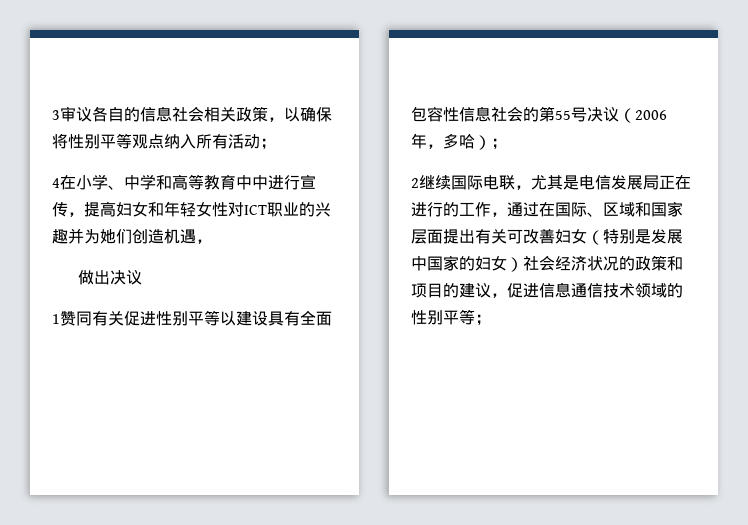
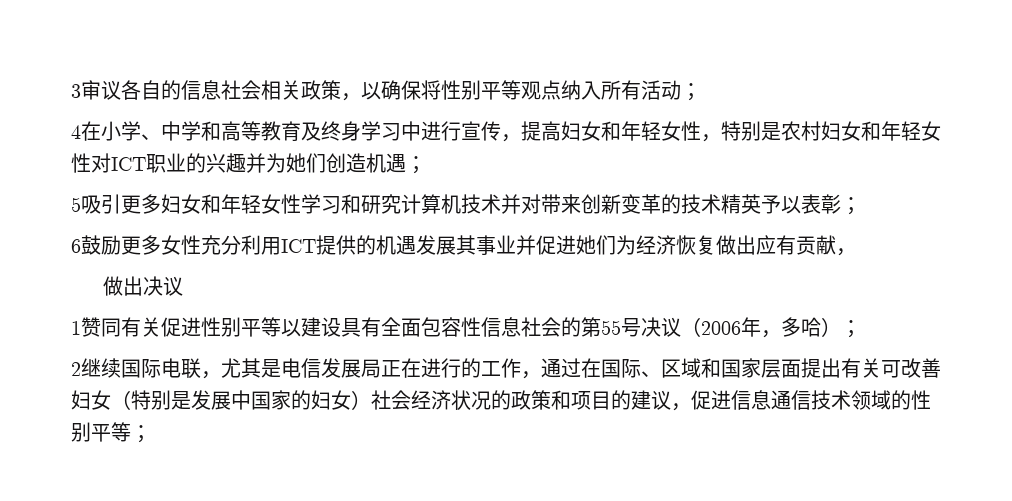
- 4在小学、中学和高等教育中中进行宣传，提高妇女和年轻女性对ICT职业的兴趣并为她们创造机遇，
+ 4在小学、中学和高等教育及终身学习中进行宣传，提高妇女和年轻女性，特别是农村妇女和年轻女性对ICT职业的兴趣并为她们创造机遇；
+ 5吸引更多妇女和年轻女性学习和研究计算机技术并对带来创新变革的技术精英予以表彰；
+ 6鼓励更多女性充分利用ICT提供的机遇发展其事业并促进她们为经济恢复做出应有贡献，

